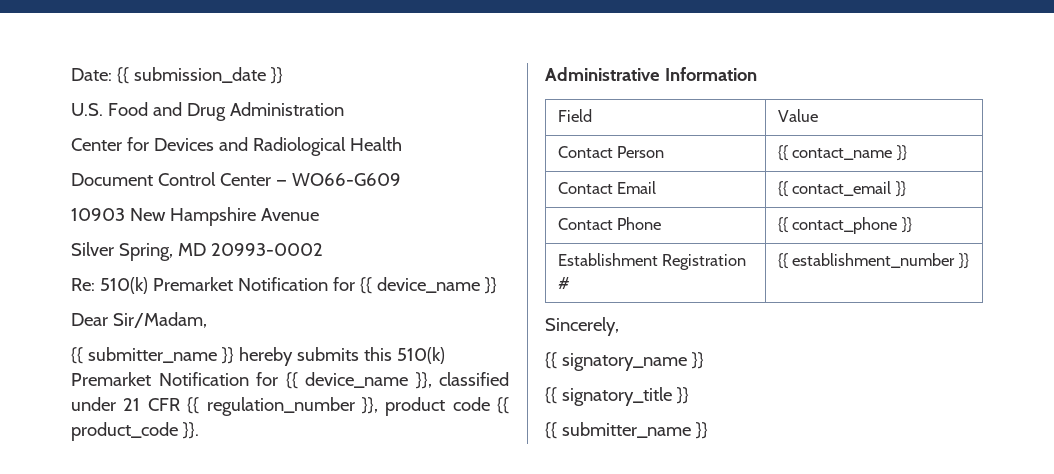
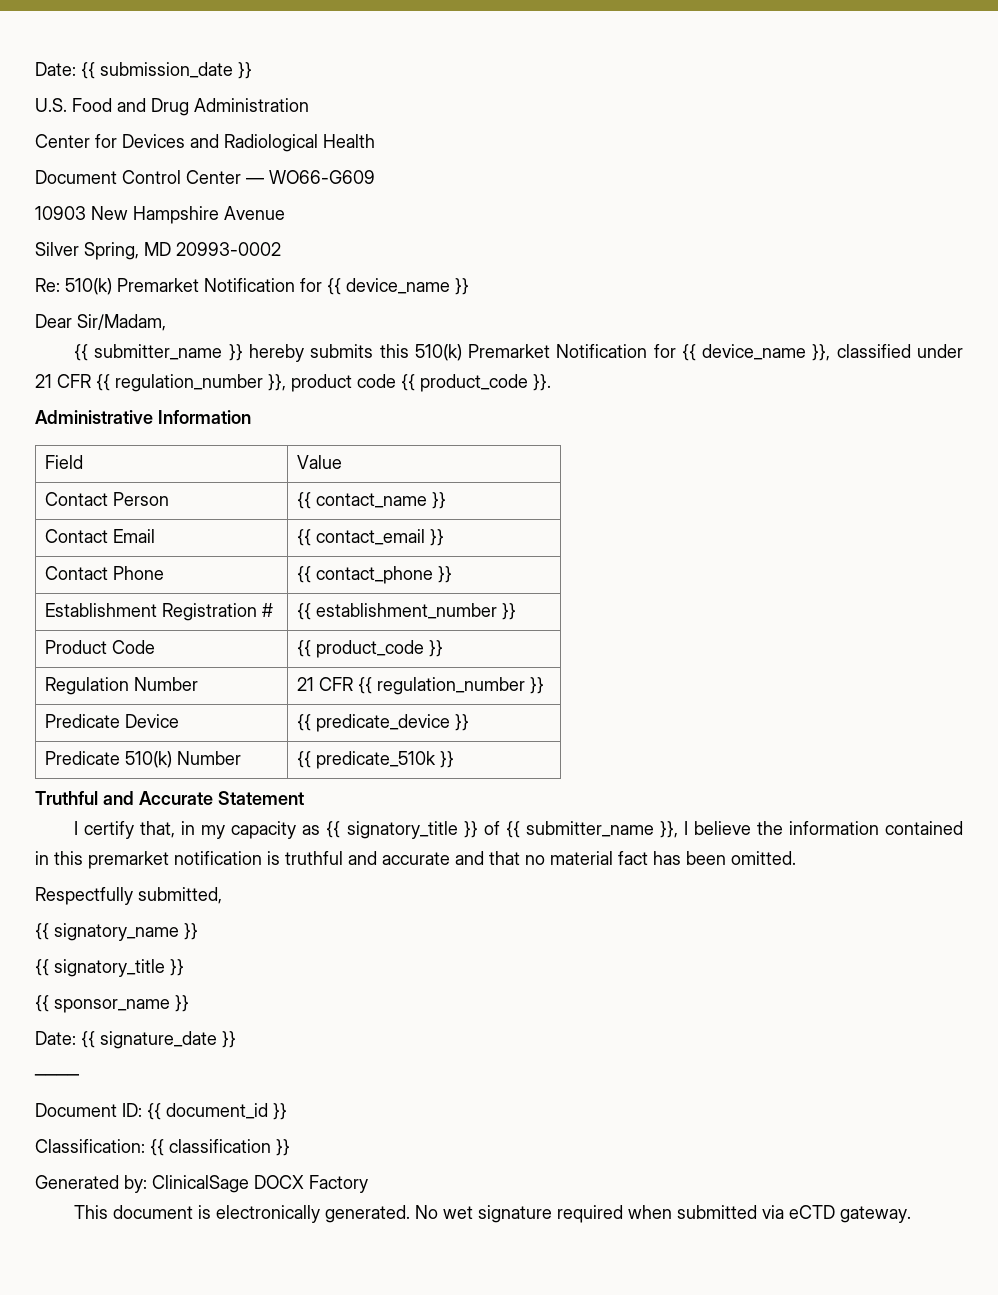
- Sincerely,
+ Product Code | {{ product_code }}
+ Regulation Number | 21 CFR {{ regulation_number }}
+ Predicate Device | {{ predicate_device }}
+ Predicate 510(k) Number | {{ predicate_510k }}
+ Truthful and Accurate Statement
+ I certify that, in my capacity as {{ signatory_title }} of {{ submitter_name }}, I believe the information contained in this premarket notification is truthful and accurate and that no material fact has been omitted.
+ Respectfully submitted,
  {{ signatory_name }}
  {{ signatory_title }}
- {{ submitter_name }}
+ {{ sponsor_name }}
+ Date: {{ signature_date }}
+ ────
+ Document ID: {{ document_id }}
+ Classification: {{ classification }}
+ Generated by: ClinicalSage DOCX Factory
+ This document is electronically generated. No wet signature required when submitted via eCTD gateway.

